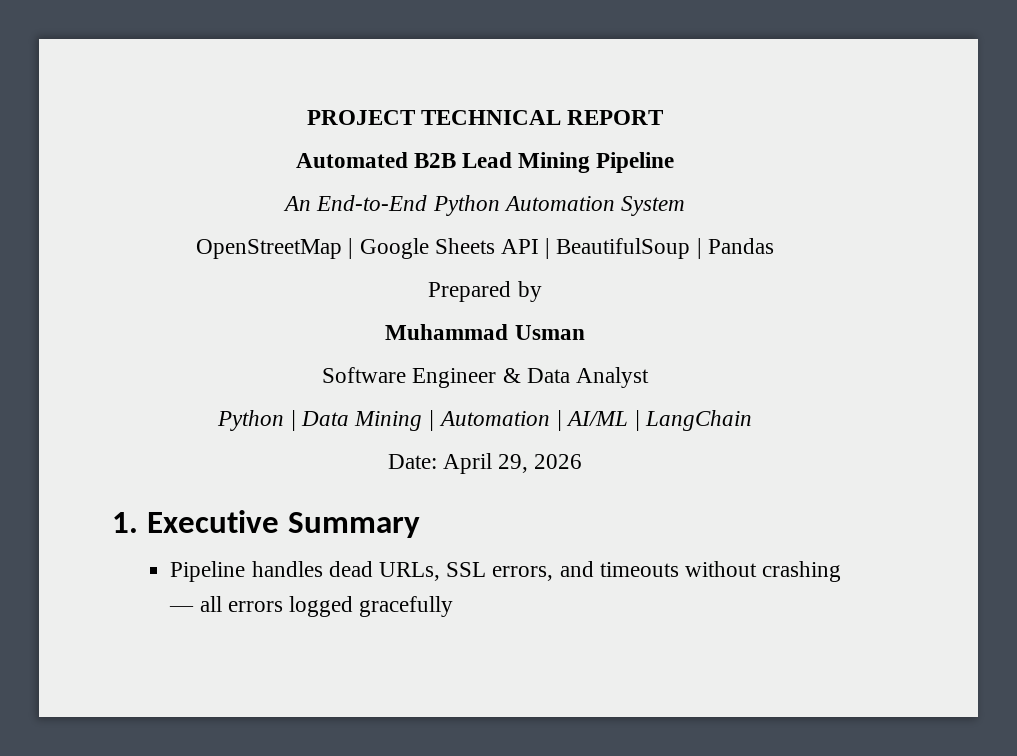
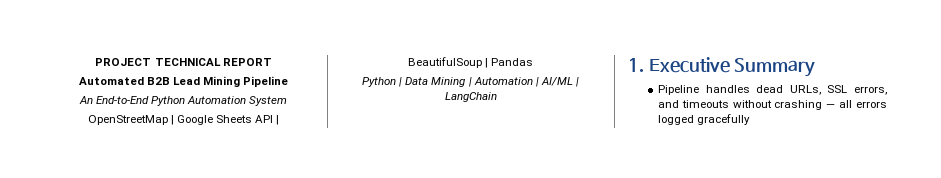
- Prepared by
- Muhammad Usman
- Software Engineer & Data Analyst
- Date: April 29, 2026

